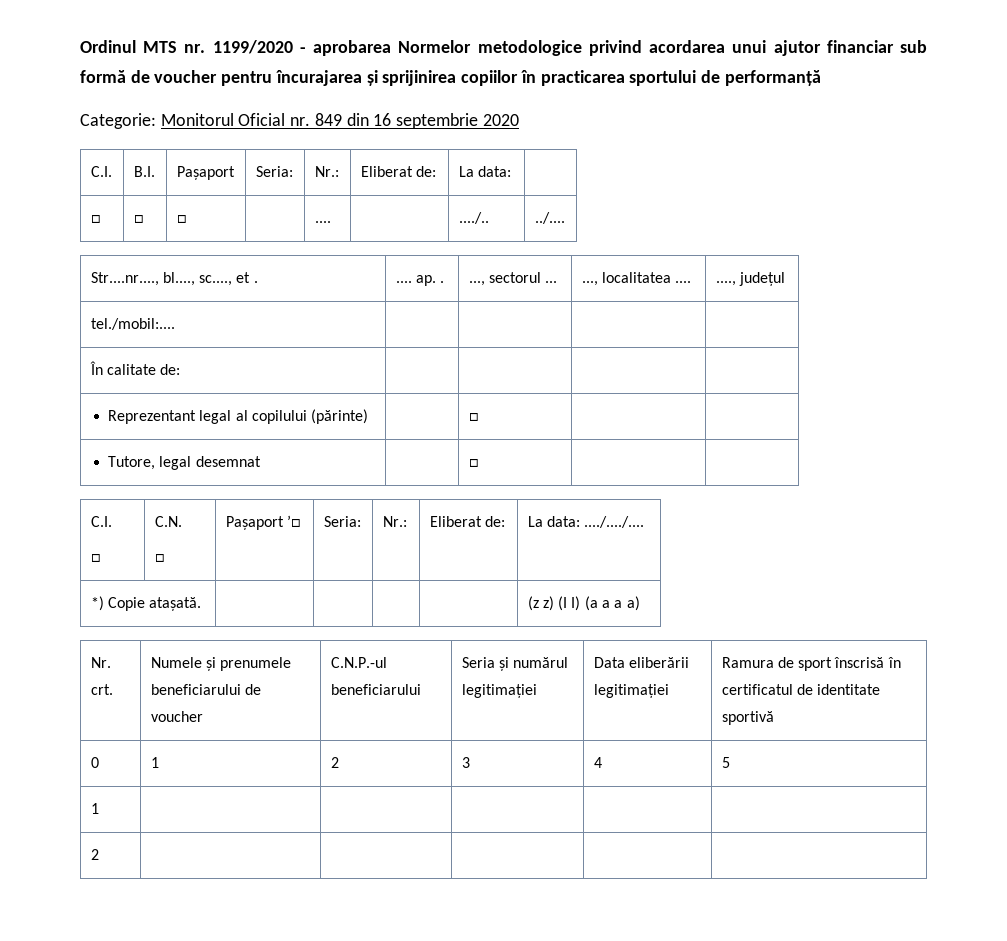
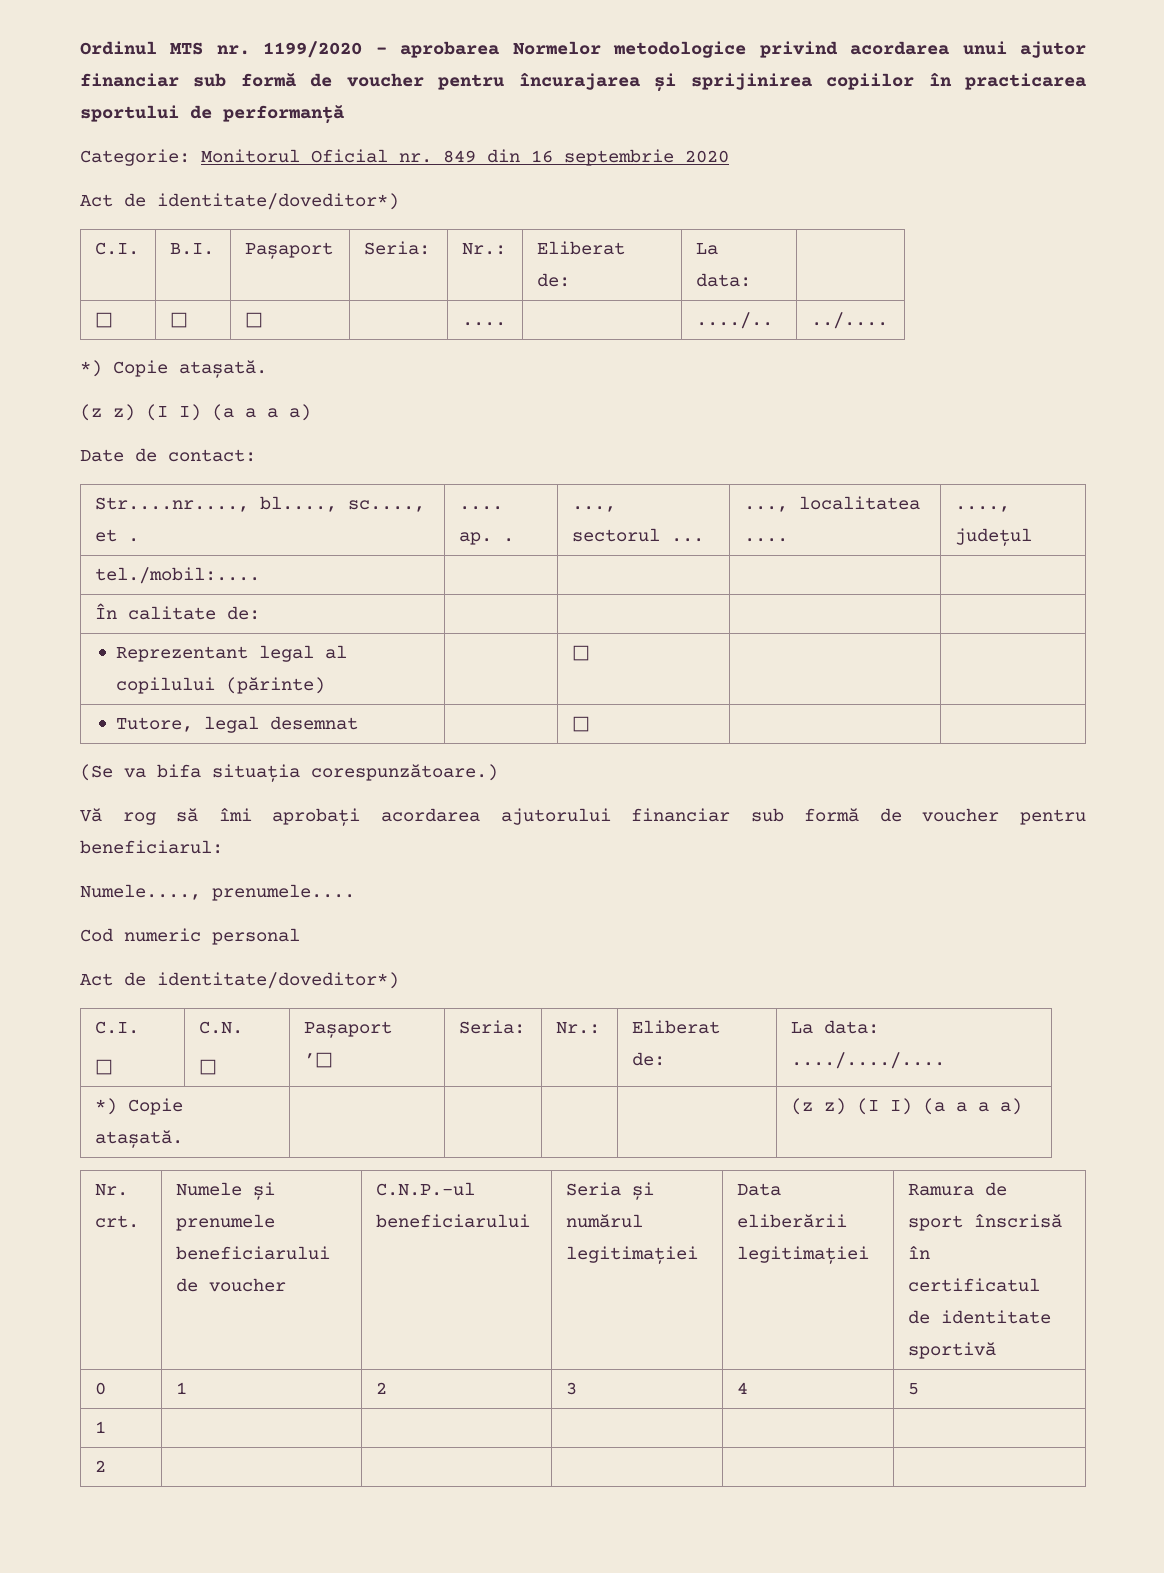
  Categorie: Monitorul Oficial nr. 849 din 16 septembrie 2020
+ Act de identitate/doveditor*)
  □ | □ | □ | | .... | | ..../.. | ../....
+ *) Copie atașată.
+ (z z) (I I) (a a a a)
+ Date de contact:
+ (Se va bifa situația corespunzătoare.)
+ Vă rog să îmi aprobați acordarea ajutorului financiar sub formă de voucher pentru beneficiarul:
+ Numele...., prenumele....
+ Cod numeric personal
+ Act de identitate/doveditor*)

